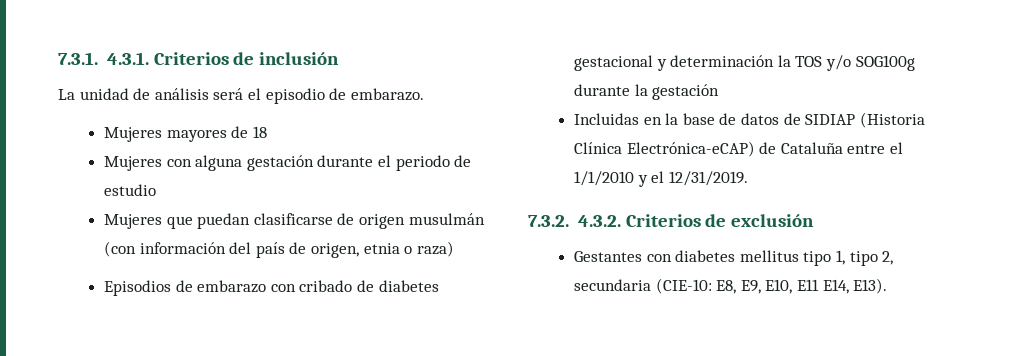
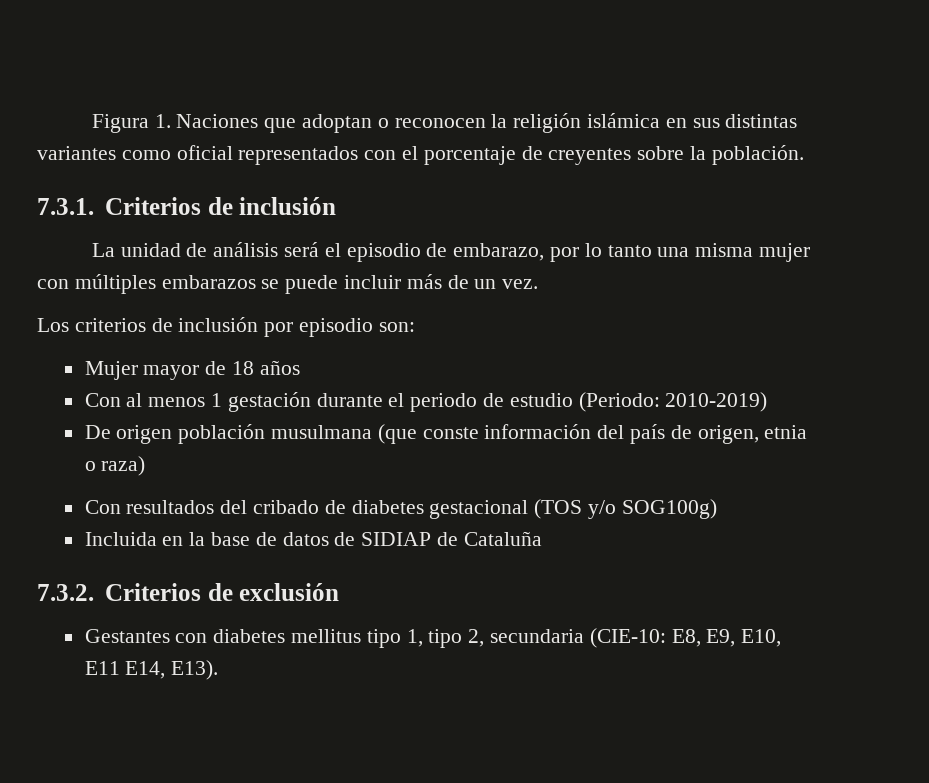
- 7.3.1. 4.3.1. Criterios de inclusión
+ Figura 1. Naciones que adoptan o reconocen la religión islámica en sus distintas variantes como oficial representados con el porcentaje de creyentes sobre la población.
+ 7.3.1. Criterios de inclusión
- La unidad de análisis será el episodio de embarazo.
- Mujeres mayores de 18
- Mujeres con alguna gestación durante el periodo de estudio
- Mujeres que puedan clasificarse de origen musulmán (con información del país de origen, etnia o raza)
+ La unidad de análisis será el episodio de embarazo, por lo tanto una misma mujer con múltiples embarazos se puede incluir más de un vez.
+ Los criterios de inclusión por episodio son:
+ Mujer mayor de 18 años
+ Con al menos 1 gestación durante el periodo de estudio (Periodo: 2010-2019)
+ De origen población musulmana (que conste información del país de origen, etnia o raza)
- Episodios de embarazo con cribado de diabetes gestacional y determinación la TOS y/o SOG100g durante la gestación
- Incluidas en la base de datos de SIDIAP (Historia Clínica Electrónica-eCAP) de Cataluña entre el 1/1/2010 y el 12/31/2019.
+ Con resultados del cribado de diabetes gestacional (TOS y/o SOG100g)
+ Incluida en la base de datos de SIDIAP de Cataluña
- 7.3.2. 4.3.2. Criterios de exclusión
+ 7.3.2. Criterios de exclusión

